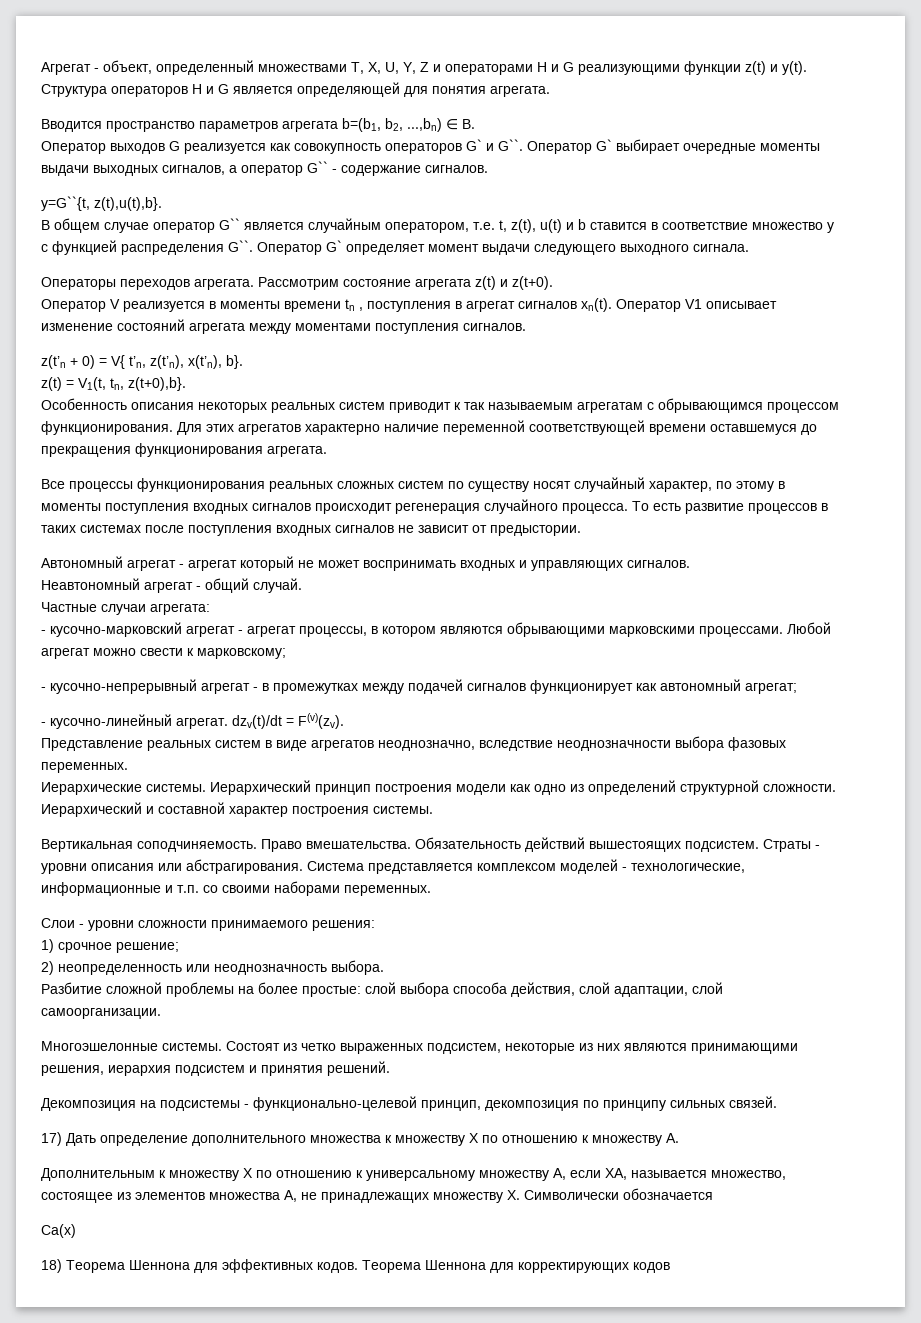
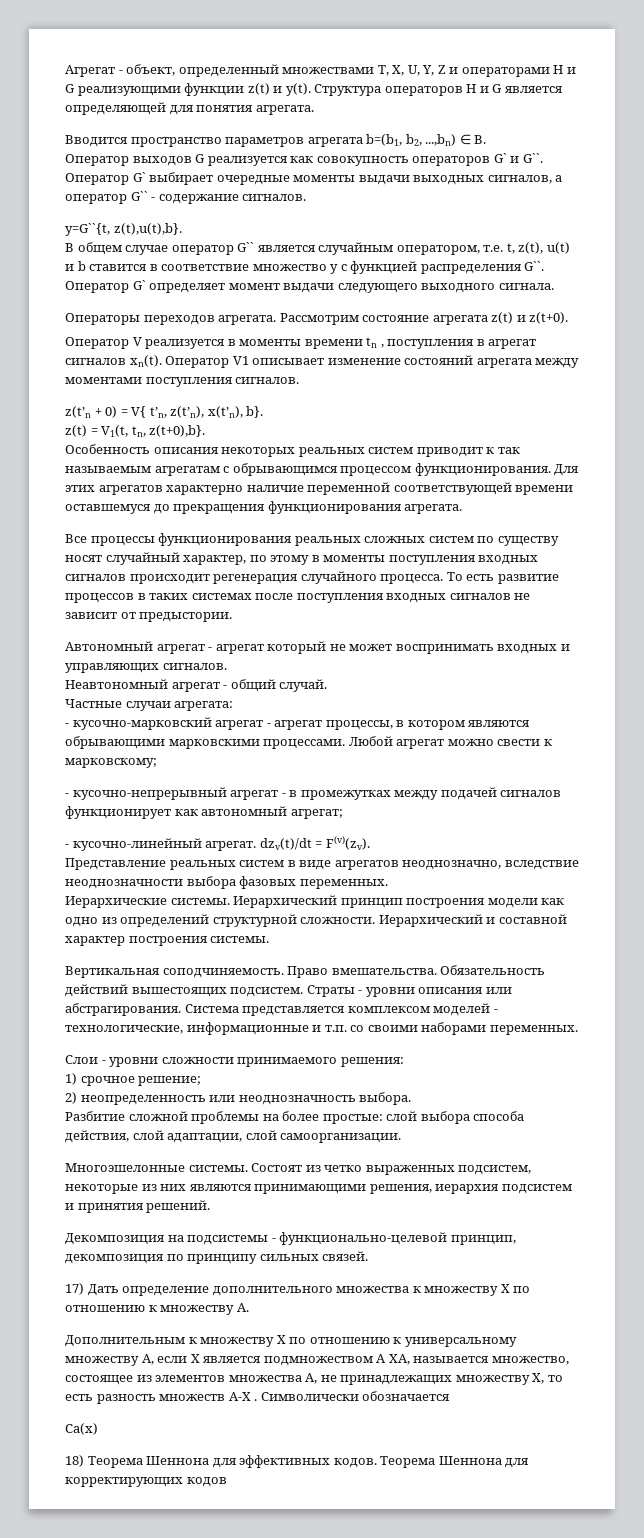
- Дополнительным к множеству Χ по отношению к универсальному множеству А, если ХА, называется множество, состоящее из элементов множества А, не принадлежащих множеству X. Символически обозначается
+ Дополнительным к множеству Χ по отношению к универсальному множеству А, если Х является подмножеством А ХА, называется множество, состоящее из элементов множества А, не принадлежащих множеству X, то есть разность множеств А-Х . Символически обозначается

